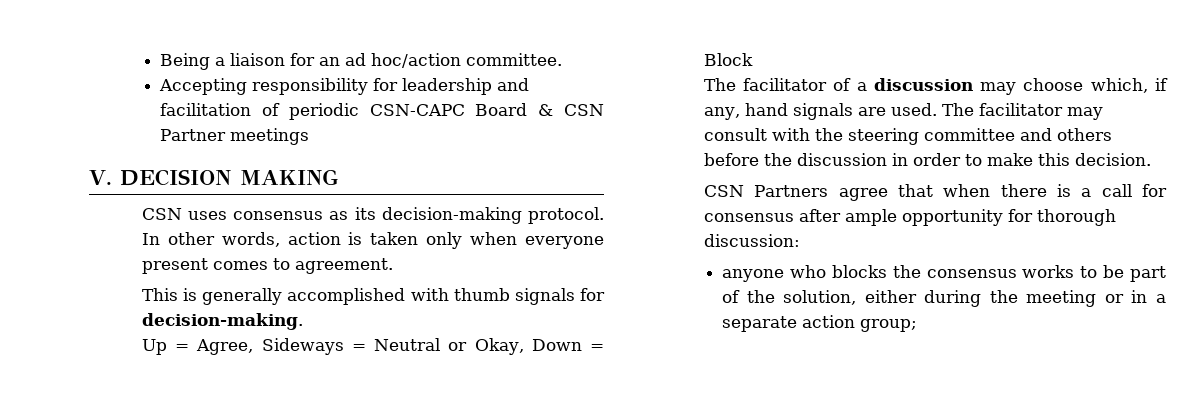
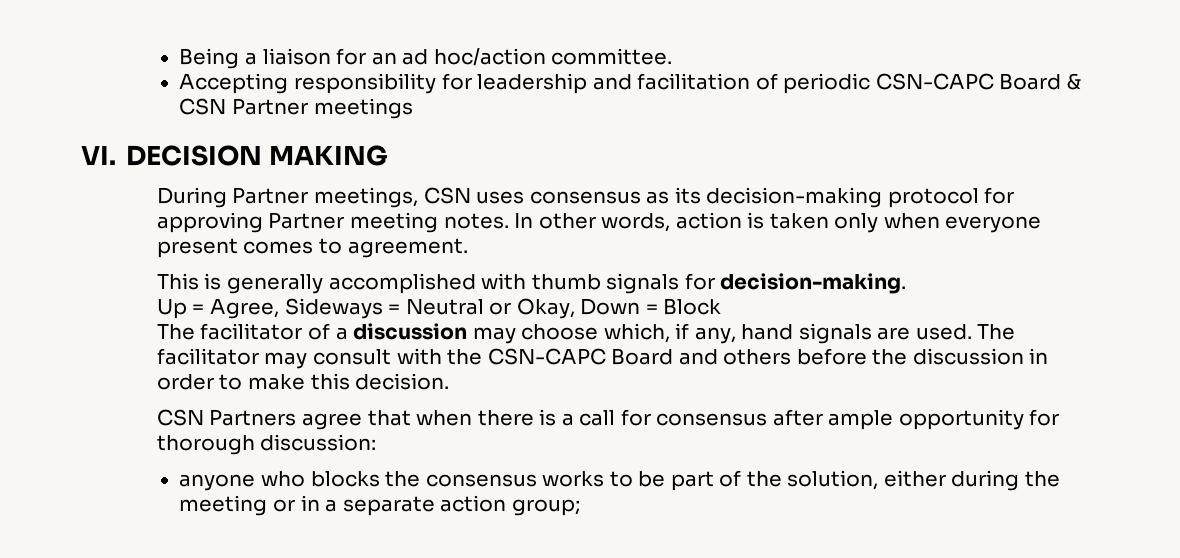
- V. DECISION MAKING
+ VI. DECISION MAKING
- CSN uses consensus as its decision-making protocol.
+ During Partner meetings, CSN uses consensus as its decision-making protocol for approving Partner meeting notes.
- The facilitator may consult with the steering committee and others before the discussion in order to make this decision.
+ The facilitator may consult with the CSN-CAPC Board and others before the discussion in order to make this decision.

